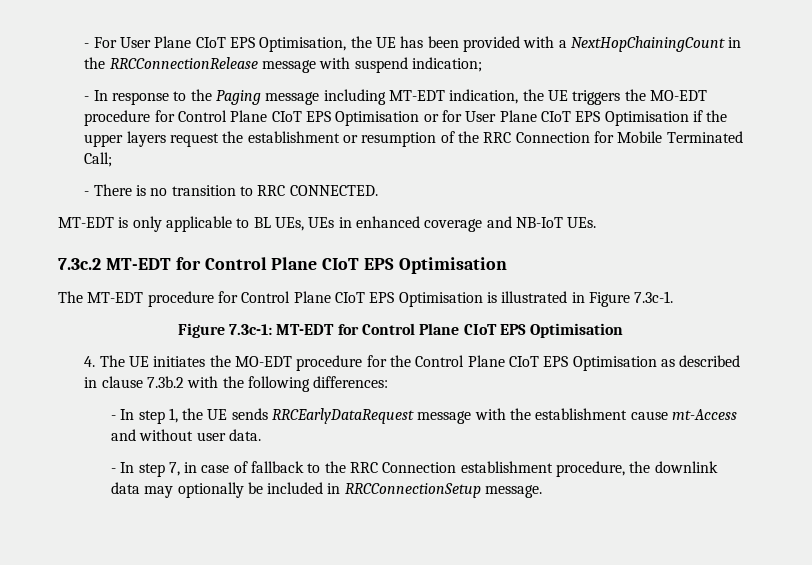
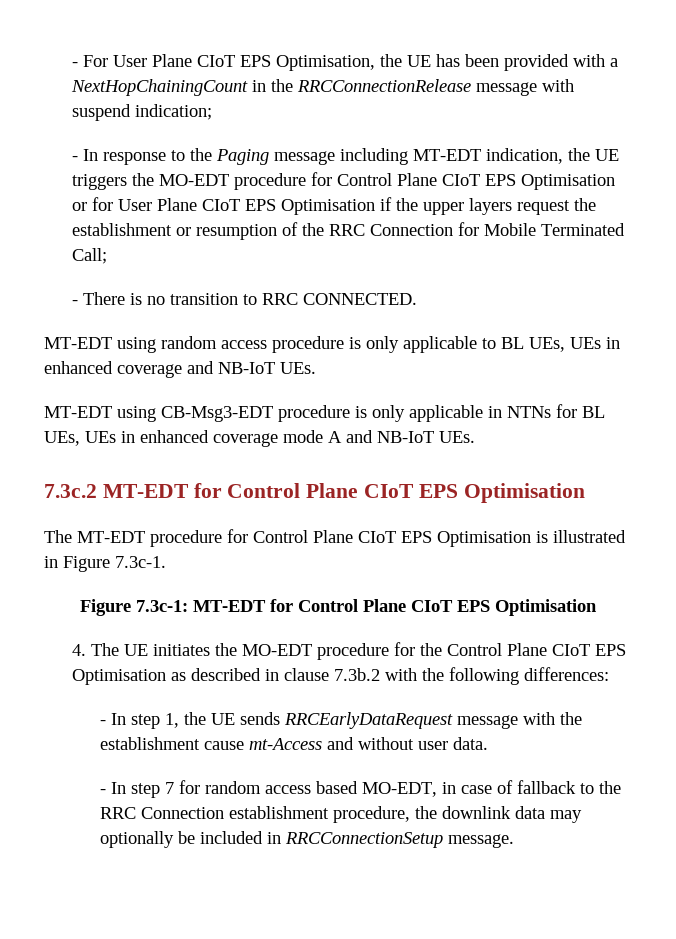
- MT-EDT is only applicable to BL UEs, UEs in enhanced coverage and NB-IoT UEs.
+ MT-EDT using random access procedure is only applicable to BL UEs, UEs in enhanced coverage and NB-IoT UEs.
+ MT-EDT using CB-Msg3-EDT procedure is only applicable in NTNs for BL UEs, UEs in enhanced coverage mode A and NB-IoT UEs.
- - In step 7, in case of fallback to the RRC Connection establishment procedure, the downlink data may optionally be included in RRCConnectionSetup message.
+ - In step 7 for random access based MO-EDT, in case of fallback to the RRC Connection establishment procedure, the downlink data may optionally be included in RRCConnectionSetup message.

